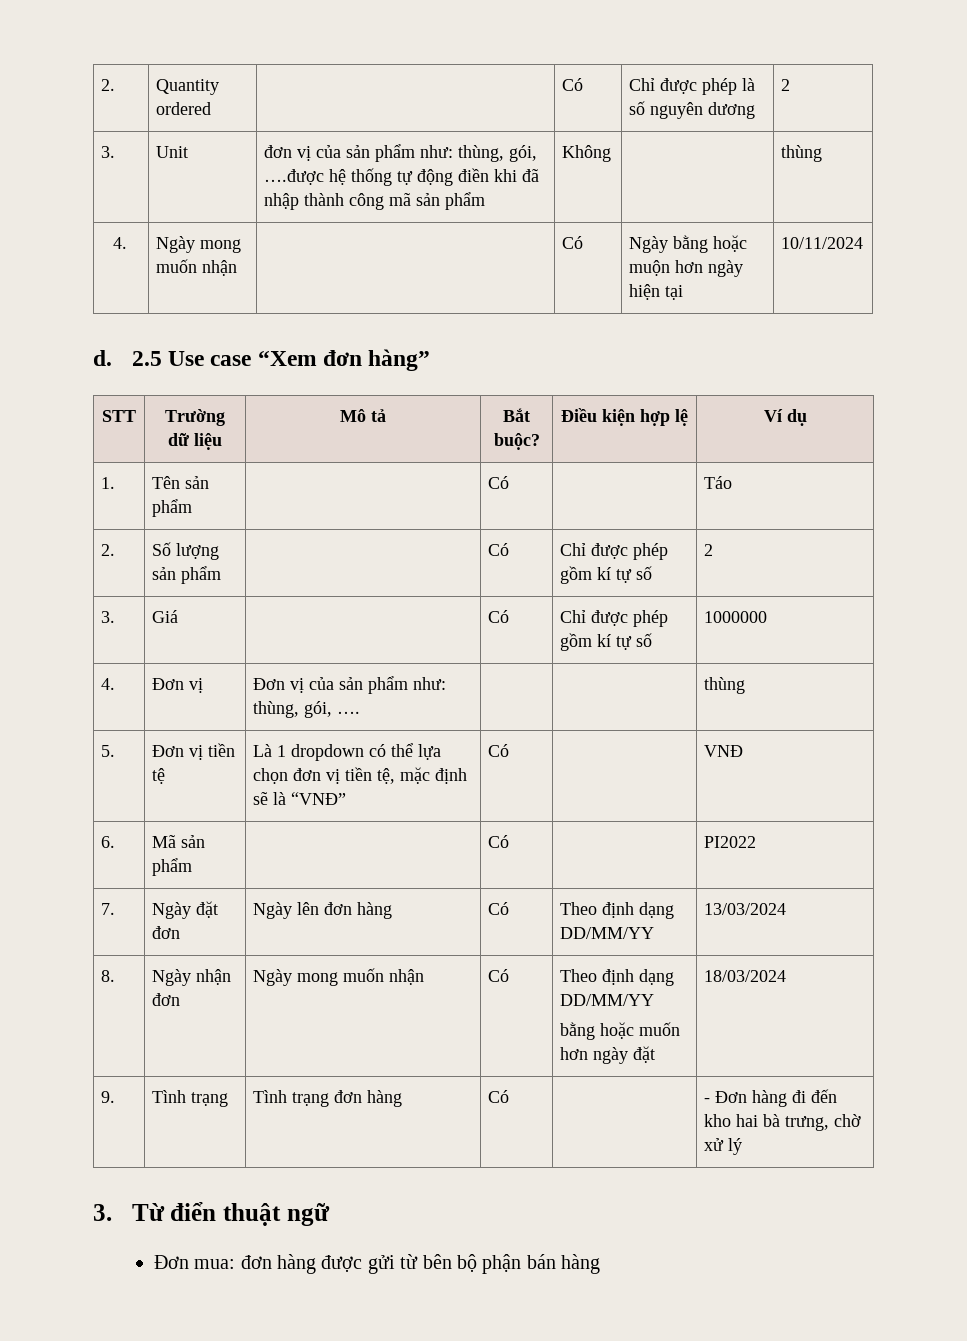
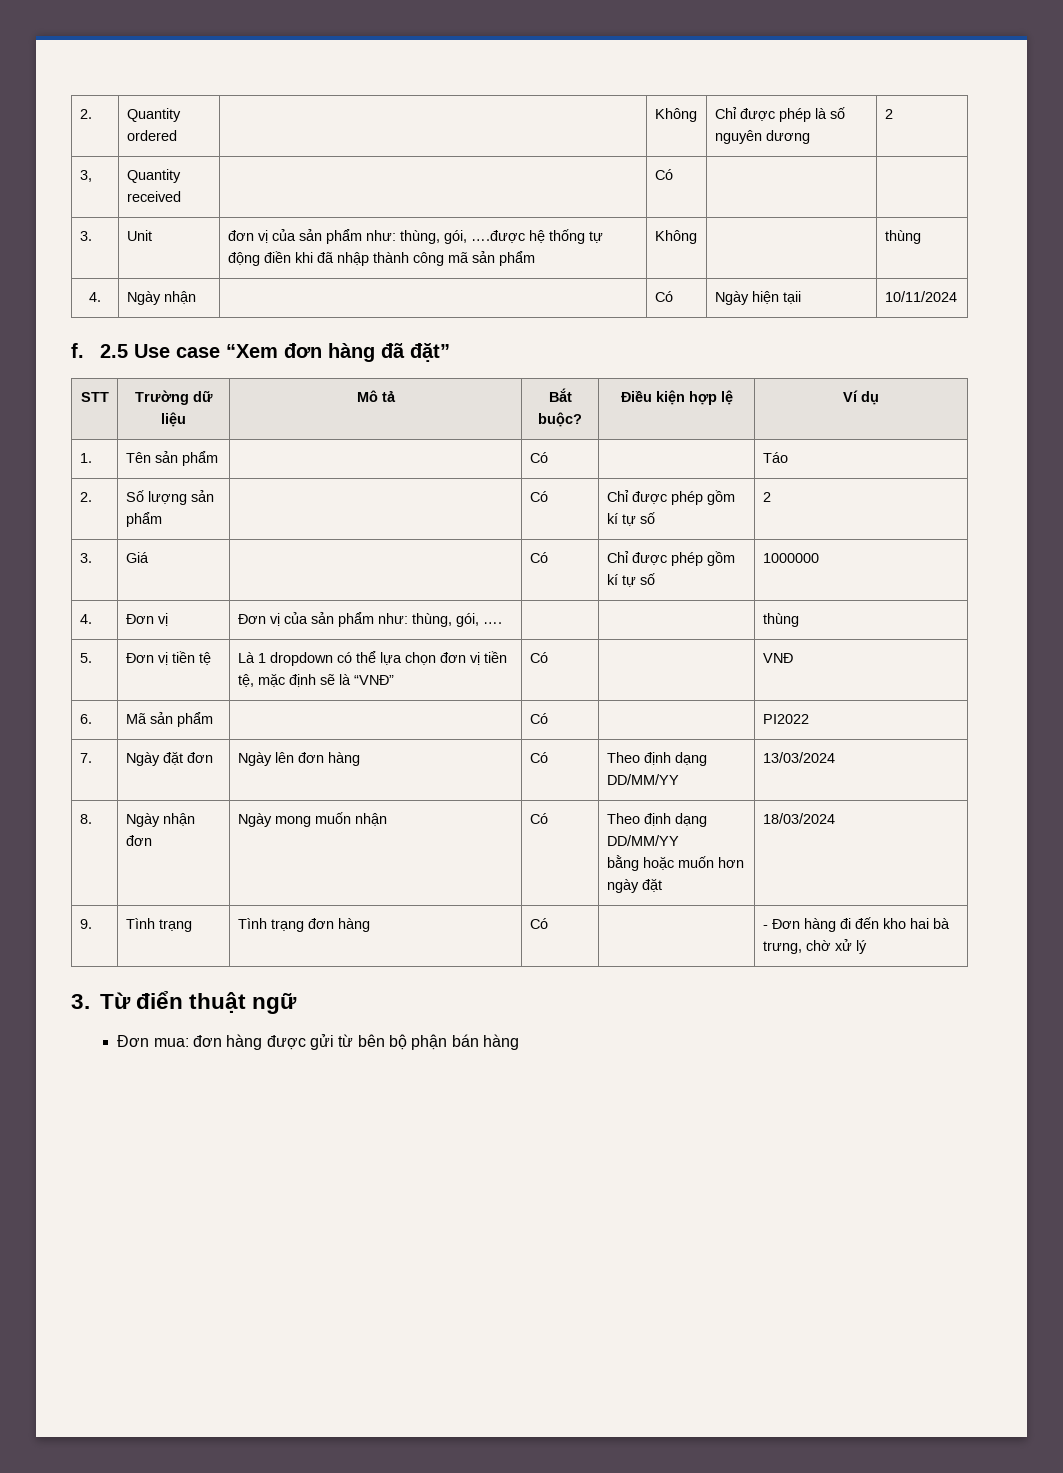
- 2. | Quantity ordered | | Có | Chỉ được phép là số nguyên dương | 2
+ 2. | Quantity ordered | | Không | Chỉ được phép là số nguyên dương | 2
+ 3, | Quantity received | | Có | |
- 4. | Ngày mong muốn nhận | | Có | Ngày bằng hoặc muộn hơn ngày hiện tại | 10/11/2024
+ 4. | Ngày nhận | | Có | Ngày hiện tạii | 10/11/2024
- d.
+ f.
- 2.5 Use case “Xem đơn hàng”
+ 2.5 Use case “Xem đơn hàng đã đặt”

